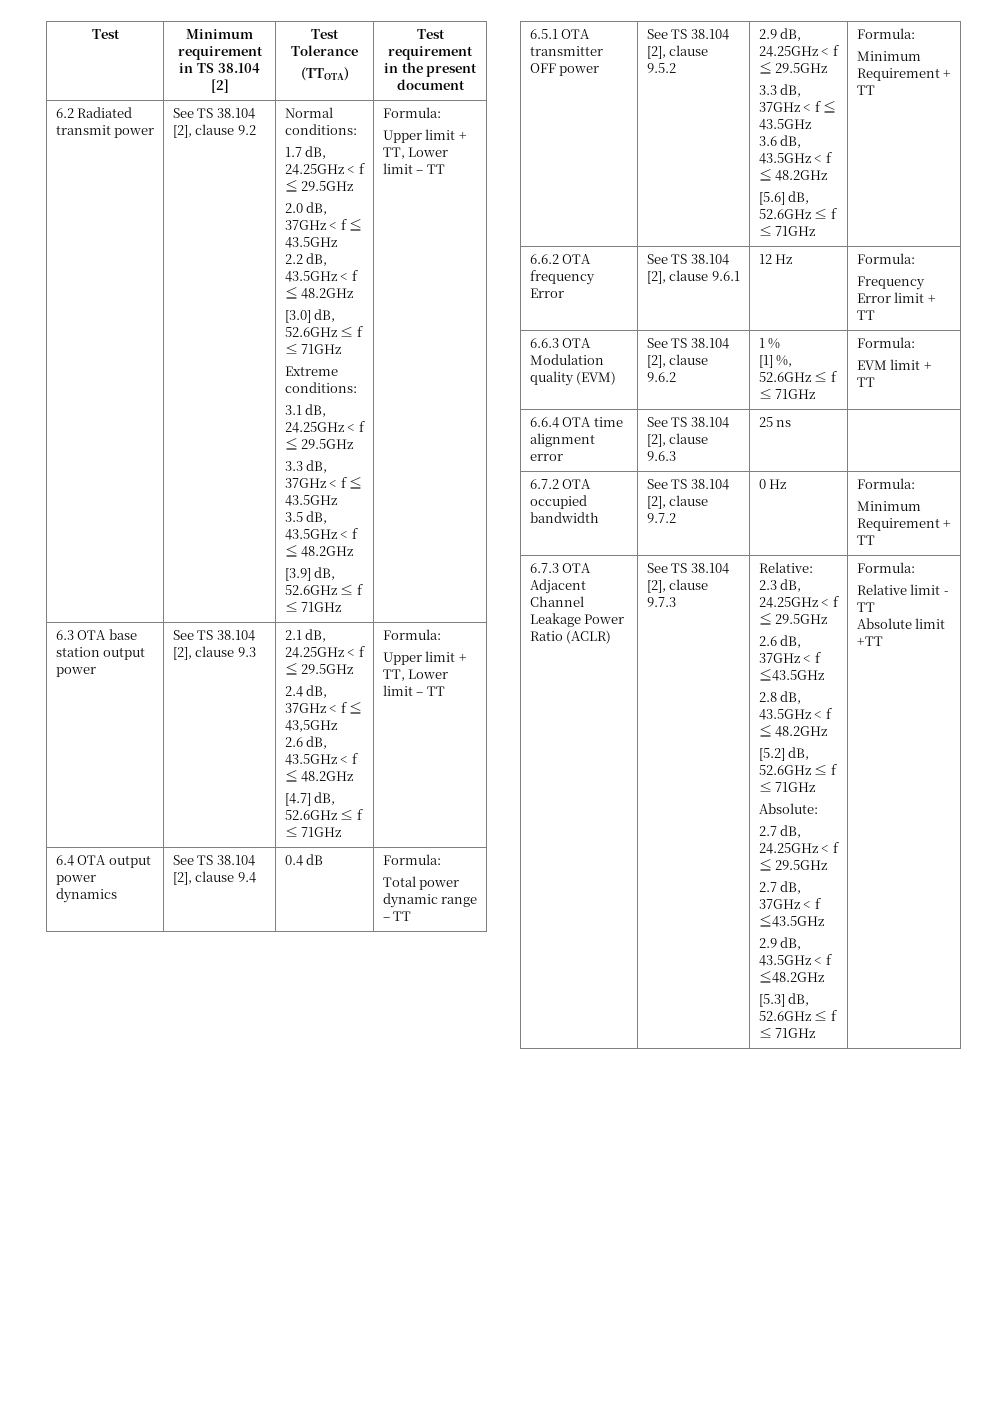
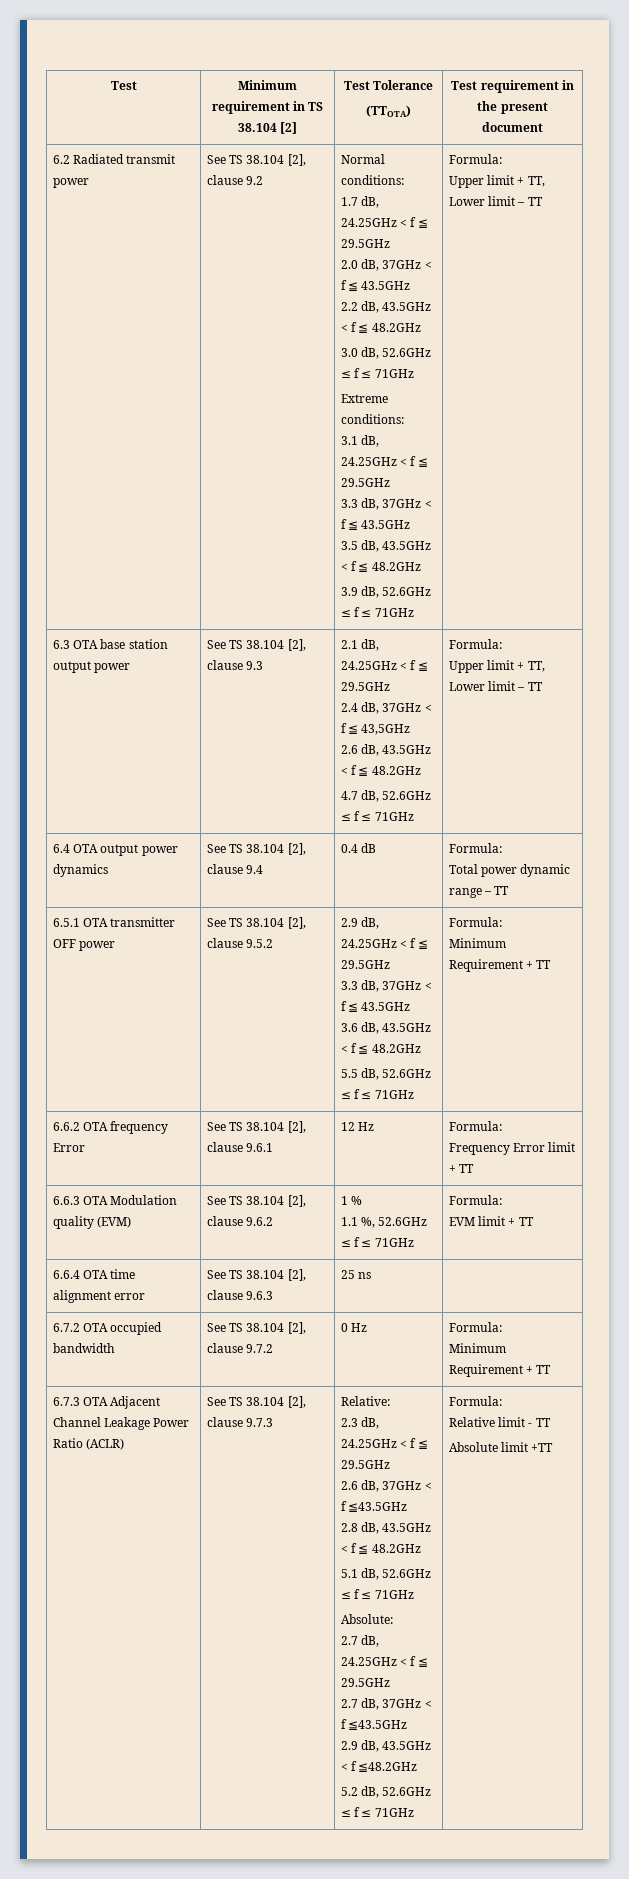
- [3.0] dB, 52.6GHz ≤ f ≤ 71GHz
+ 3.0 dB, 52.6GHz ≤ f ≤ 71GHz
- [3.9] dB, 52.6GHz ≤ f ≤ 71GHz
+ 3.9 dB, 52.6GHz ≤ f ≤ 71GHz
- [4.7] dB, 52.6GHz ≤ f ≤ 71GHz
+ 4.7 dB, 52.6GHz ≤ f ≤ 71GHz
- [5.6] dB, 52.6GHz ≤ f ≤ 71GHz
+ 5.5 dB, 52.6GHz ≤ f ≤ 71GHz
  6.6.3 OTA Modulation quality (EVM) | See TS 38.104 [2], clause 9.6.2 | 1 %
- [1] %, 52.6GHz ≤ f ≤ 71GHz | Formula:
+ 1.1 %, 52.6GHz ≤ f ≤ 71GHz | Formula:
- [5.2] dB, 52.6GHz ≤ f ≤ 71GHz
+ 5.1 dB, 52.6GHz ≤ f ≤ 71GHz
- [5.3] dB, 52.6GHz ≤ f ≤ 71GHz
+ 5.2 dB, 52.6GHz ≤ f ≤ 71GHz

